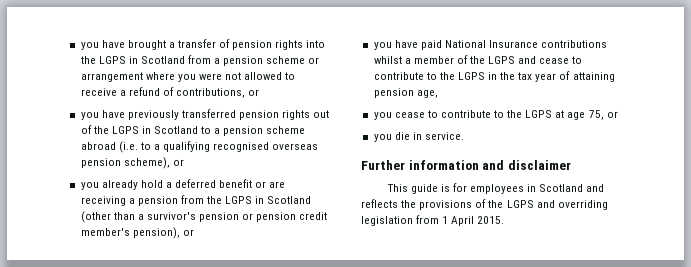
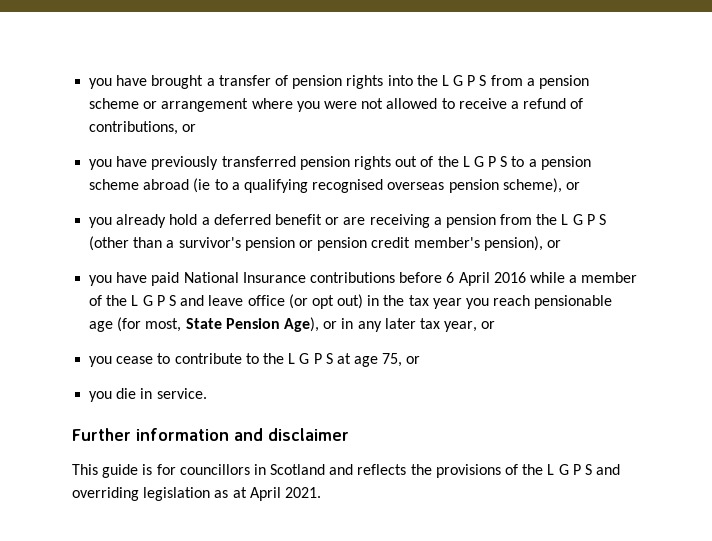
- you have brought a transfer of pension rights into the LGPS in Scotland from a pension scheme or arrangement where you were not allowed to receive a refund of contributions, or
+ you have brought a transfer of pension rights into the L G P S from a pension scheme or arrangement where you were not allowed to receive a refund of contributions, or
- you have previously transferred pension rights out of the LGPS in Scotland to a pension scheme abroad (i.e. to a qualifying recognised overseas pension scheme), or
+ you have previously transferred pension rights out of the L G P S to a pension scheme abroad (ie to a qualifying recognised overseas pension scheme), or
- you already hold a deferred benefit or are receiving a pension from the LGPS in Scotland (other than a survivor's pension or pension credit member's pension), or
+ you already hold a deferred benefit or are receiving a pension from the L G P S (other than a survivor's pension or pension credit member's pension), or
- you have paid National Insurance contributions whilst a member of the LGPS and cease to contribute to the LGPS in the tax year of attaining pension age,
+ you have paid National Insurance contributions before 6 April 2016 while a member of the L G P S and leave office (or opt out) in the tax year you reach pensionable age (for most, State Pension Age), or in any later tax year, or
- you cease to contribute to the LGPS at age 75, or
+ you cease to contribute to the L G P S at age 75, or
- This guide is for employees in Scotland and reflects the provisions of the LGPS and overriding legislation from 1 April 2015.
+ This guide is for councillors in Scotland and reflects the provisions of the L G P S and overriding legislation as at April 2021.

